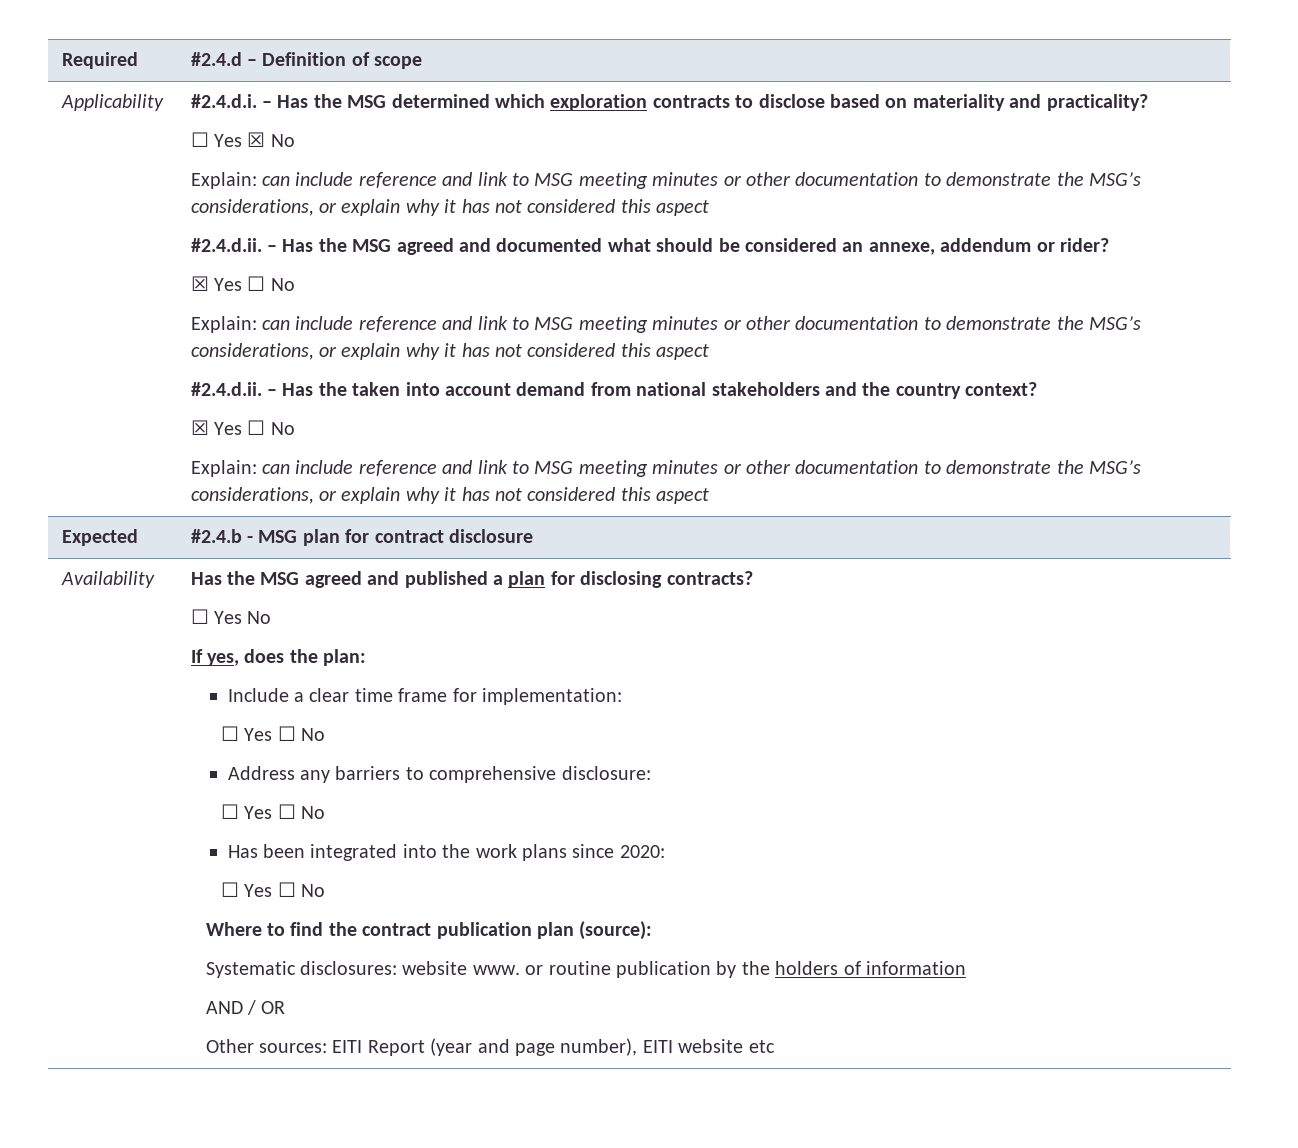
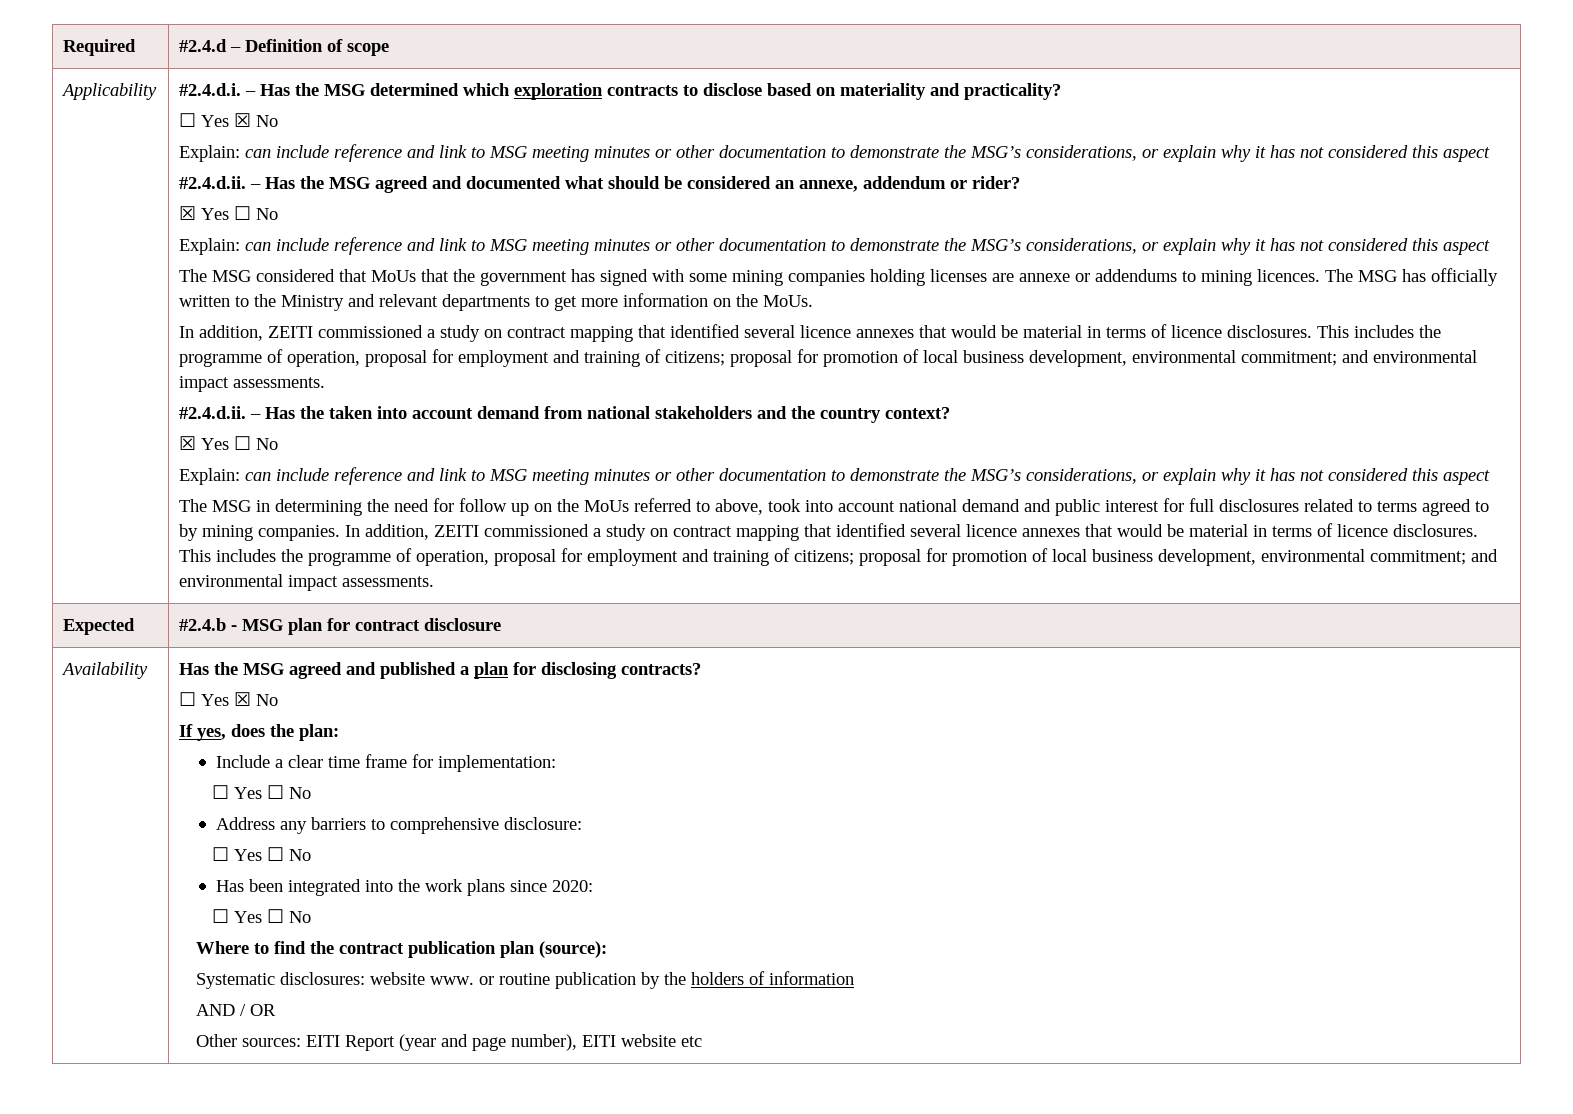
+ The MSG considered that MoUs that the government has signed with some mining companies holding licenses are annexe or addendums to mining licences. The MSG has officially written to the Ministry and relevant departments to get more information on the MoUs.
+ In addition, ZEITI commissioned a study on contract mapping that identified several licence annexes that would be material in terms of licence disclosures. This includes the programme of operation, proposal for employment and training of citizens; proposal for promotion of local business development, environmental commitment; and environmental impact assessments.
+ The MSG in determining the need for follow up on the MoUs referred to above, took into account national demand and public interest for full disclosures related to terms agreed to by mining companies. In addition, ZEITI commissioned a study on contract mapping that identified several licence annexes that would be material in terms of licence disclosures. This includes the programme of operation, proposal for employment and training of citizens; proposal for promotion of local business development, environmental commitment; and environmental impact assessments.
  Has the MSG agreed and published a plan for disclosing contracts?
- ☐ Yes No
+ ☐ Yes ☒ No

